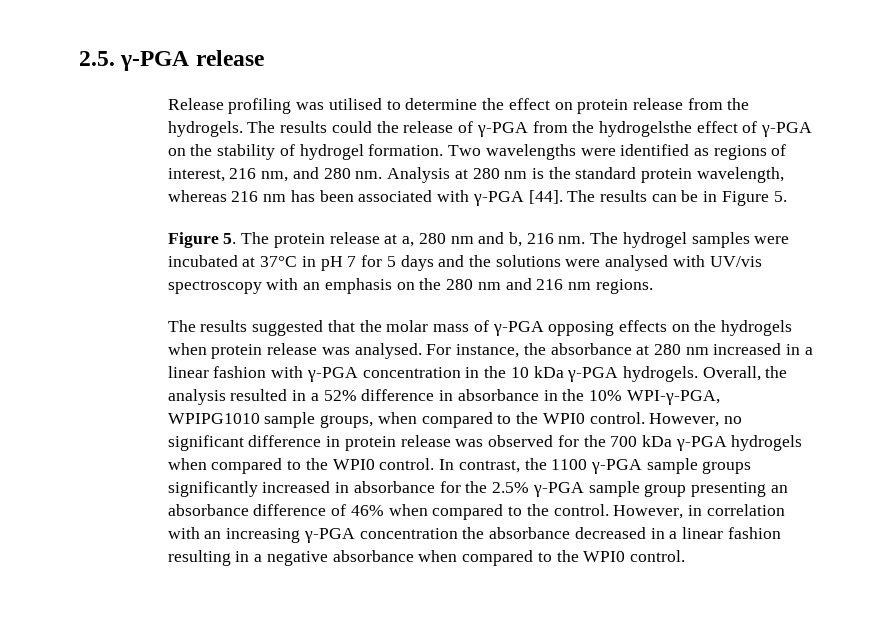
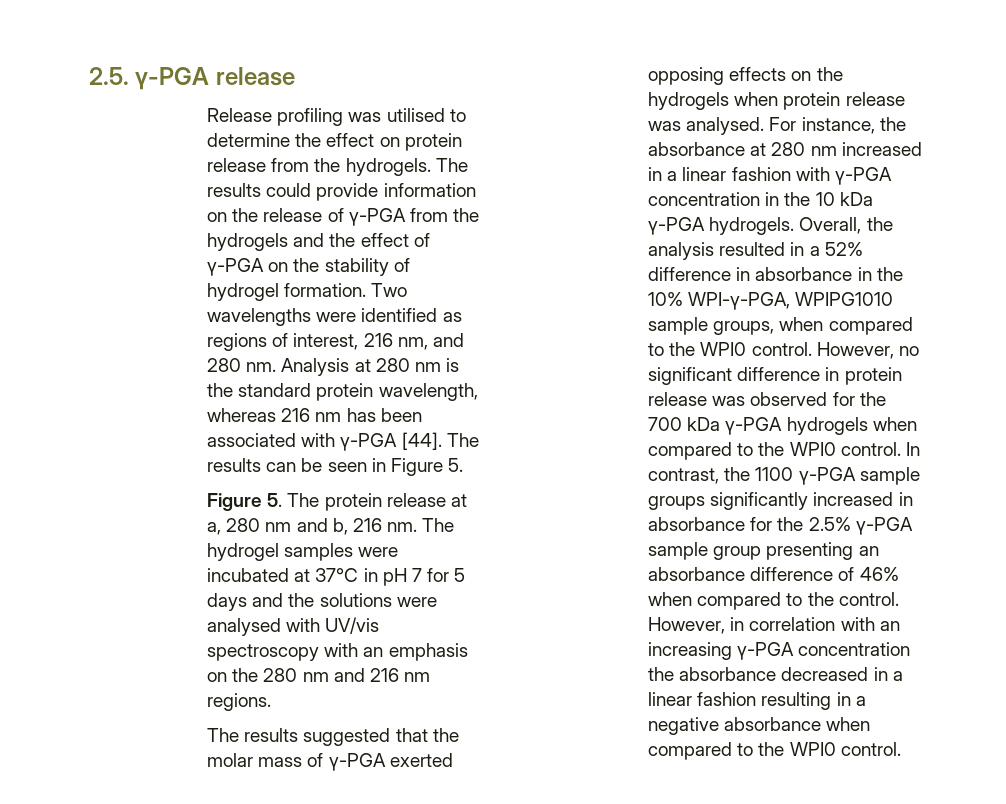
- The results could the release of γ-PGA from the hydrogelsthe effect of γ-PGA on the stability of hydrogel formation.
+ The results could provide information on the release of γ-PGA from the hydrogels and the effect of γ-PGA on the stability of hydrogel formation.
- The results can be in Figure 5.
+ The results can be seen in Figure 5.
- The results suggested that the molar mass of γ-PGA opposing effects on the hydrogels when protein release was analysed.
+ The results suggested that the molar mass of γ-PGA exerted opposing effects on the hydrogels when protein release was analysed.

